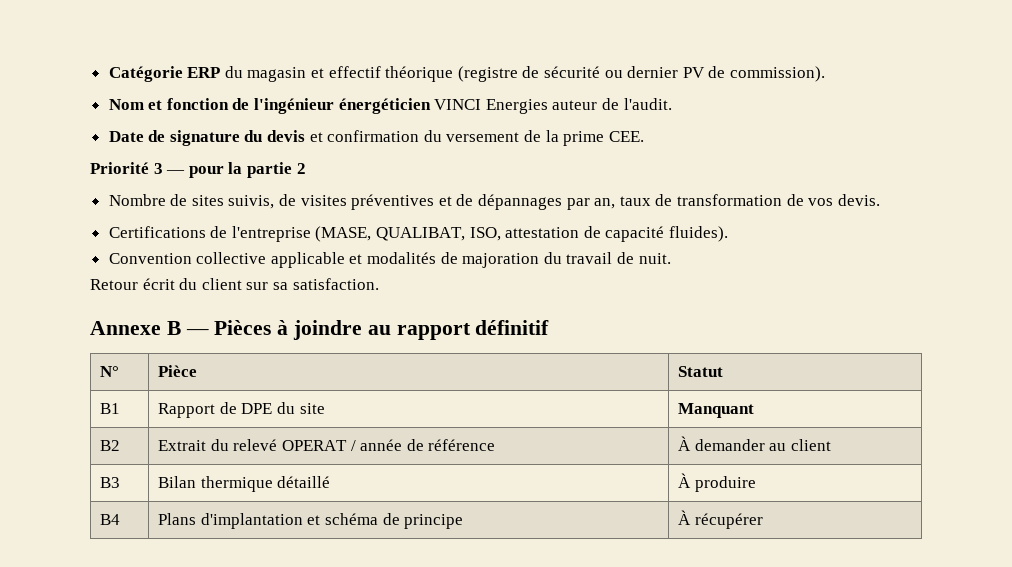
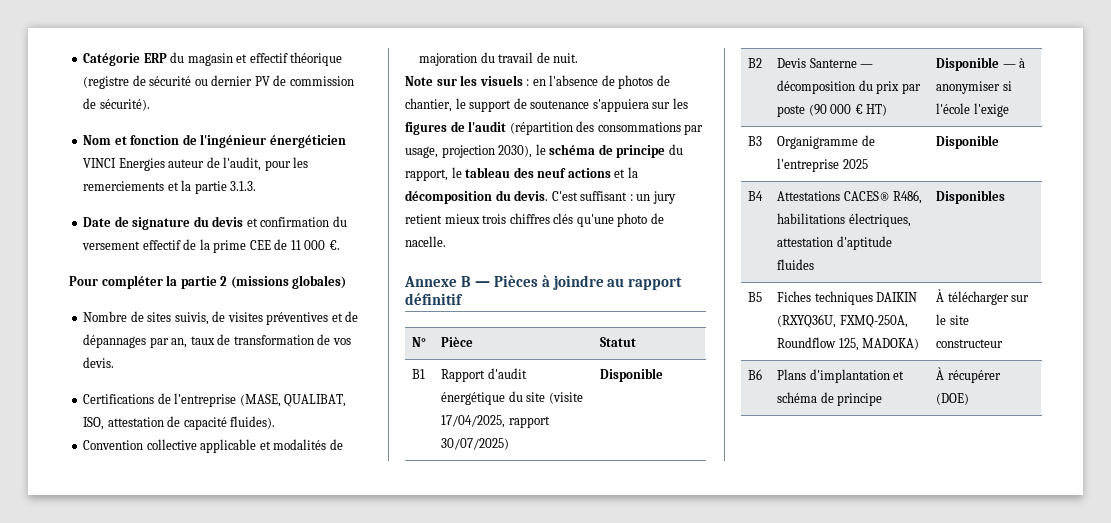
- Catégorie ERP du magasin et effectif théorique (registre de sécurité ou dernier PV de commission).
+ Catégorie ERP du magasin et effectif théorique (registre de sécurité ou dernier PV de commission de sécurité).
- Nom et fonction de l'ingénieur énergéticien VINCI Energies auteur de l'audit.
+ Nom et fonction de l'ingénieur énergéticien VINCI Energies auteur de l'audit, pour les remerciements et la partie 3.1.3.
- Date de signature du devis et confirmation du versement de la prime CEE.
- Priorité 3 — pour la partie 2
+ Date de signature du devis et confirmation du versement effectif de la prime CEE de 11 000 €.
+ Pour compléter la partie 2 (missions globales)
- Retour écrit du client sur sa satisfaction.
+ Note sur les visuels : en l'absence de photos de chantier, le support de soutenance s'appuiera sur les figures de l'audit (répartition des consommations par usage, projection 2030), le schéma de principe du rapport, le tableau des neuf actions et la décomposition du devis. C'est suffisant : un jury retient mieux trois chiffres clés qu'une photo de nacelle.
- B1 | Rapport de DPE du site | Manquant
- B2 | Extrait du relevé OPERAT / année de référence | À demander au client
- B3 | Bilan thermique détaillé | À produire
- B4 | Plans d'implantation et schéma de principe | À récupérer
+ B1 | Rapport d'audit énergétique du site (visite 17/04/2025, rapport 30/07/2025) | Disponible
+ B2 | Devis Santerne — décomposition du prix par poste (90 000 € HT) | Disponible — à anonymiser si l'école l'exige
+ B3 | Organigramme de l'entreprise 2025 | Disponible
+ B4 | Attestations CACES® R486, habilitations électriques, attestation d'aptitude fluides | Disponibles
+ B5 | Fiches techniques DAIKIN (RXYQ36U, FXMQ-250A, Roundflow 125, MADOKA) | À télécharger sur le site constructeur
+ B6 | Plans d'implantation et schéma de principe | À récupérer (DOE)

